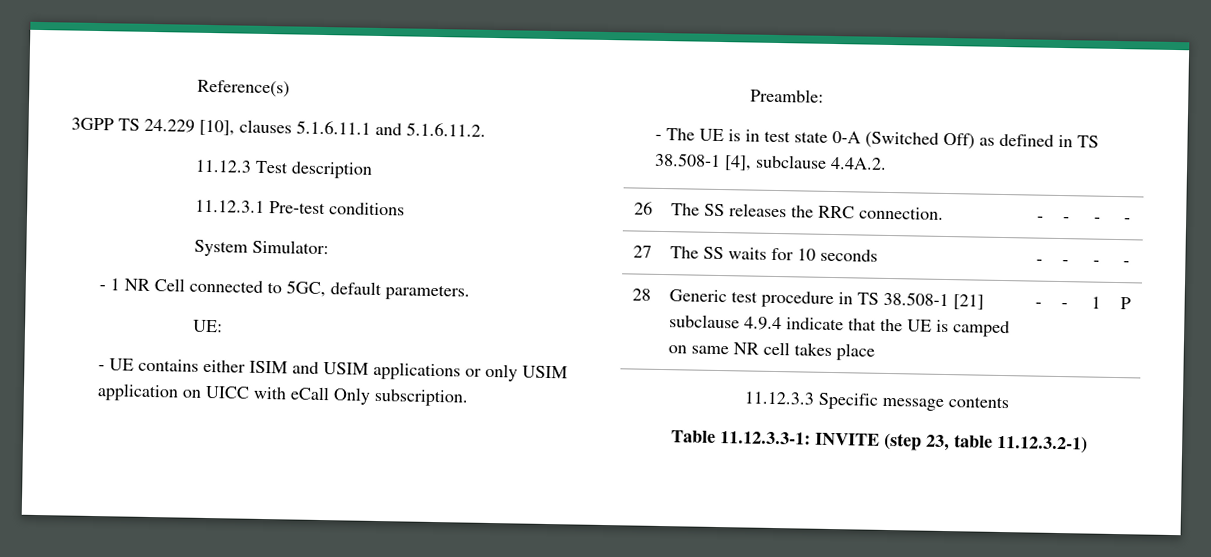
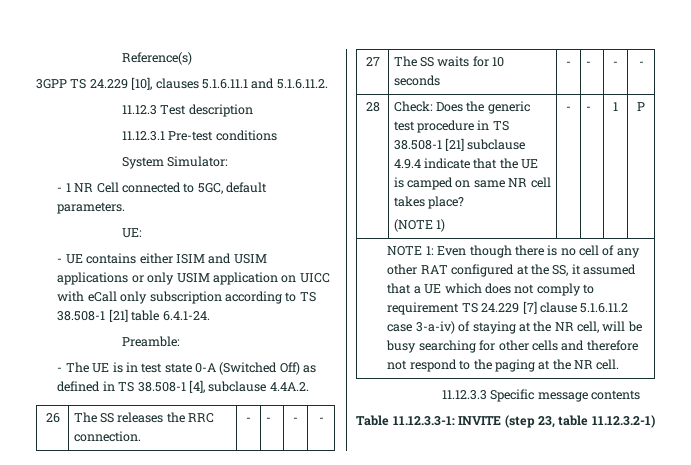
- - UE contains either ISIM and USIM applications or only USIM application on UICC with eCall Only subscription.
+ - UE contains either ISIM and USIM applications or only USIM application on UICC with eCall only subscription according to TS 38.508-1 [21] table 6.4.1-24.
- 28 | Generic test procedure in TS 38.508-1 [21] subclause 4.9.4 indicate that the UE is camped on same NR cell takes place | - | - | 1 | P
+ 28 | Check: Does the generic test procedure in TS 38.508-1 [21] subclause 4.9.4 indicate that the UE is camped on same NR cell takes place?
+ (NOTE 1) | - | - | 1 | P
+ NOTE 1: Even though there is no cell of any other RAT configured at the SS, it assumed that a UE which does not comply to requirement TS 24.229 [7] clause 5.1.6.11.2 case 3-a-iv) of staying at the NR cell, will be busy searching for other cells and therefore not respond to the paging at the NR cell.

